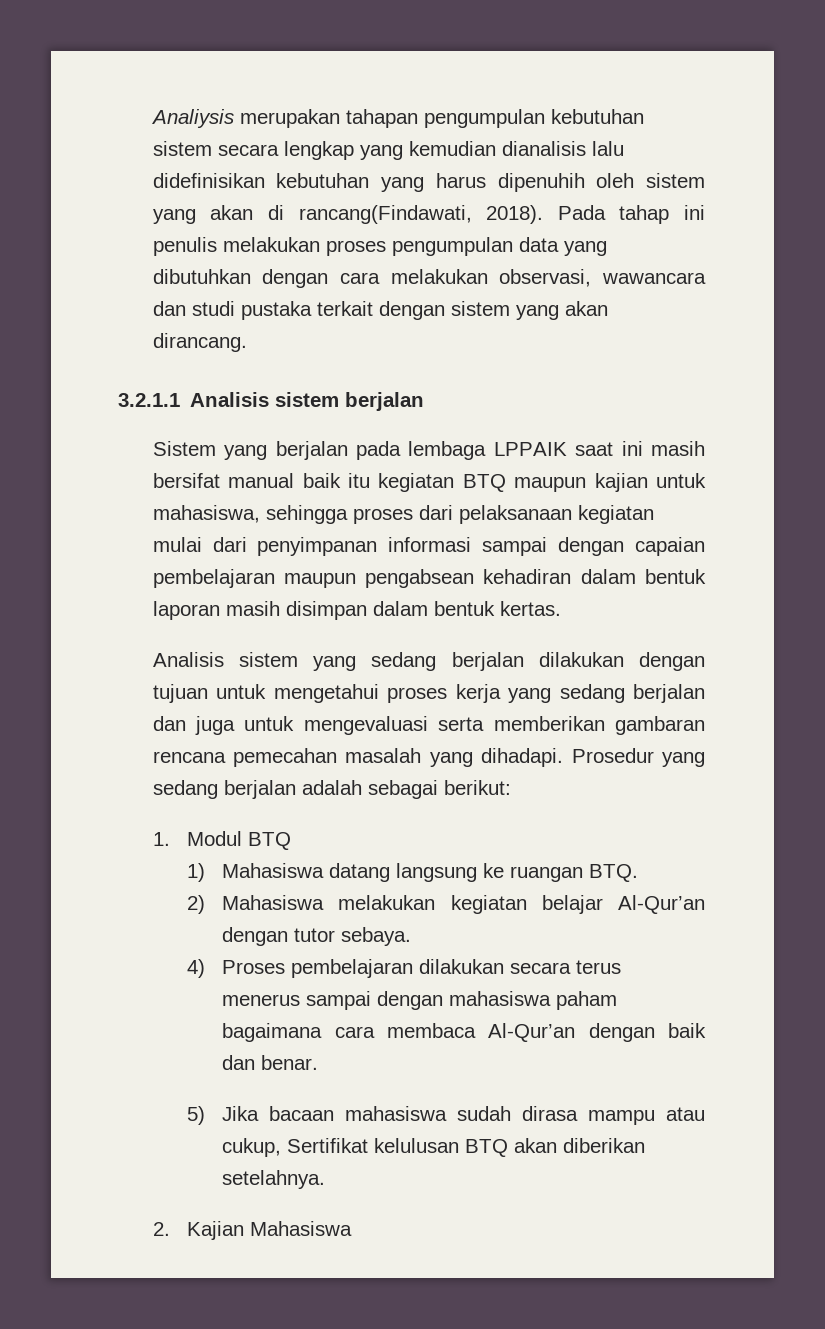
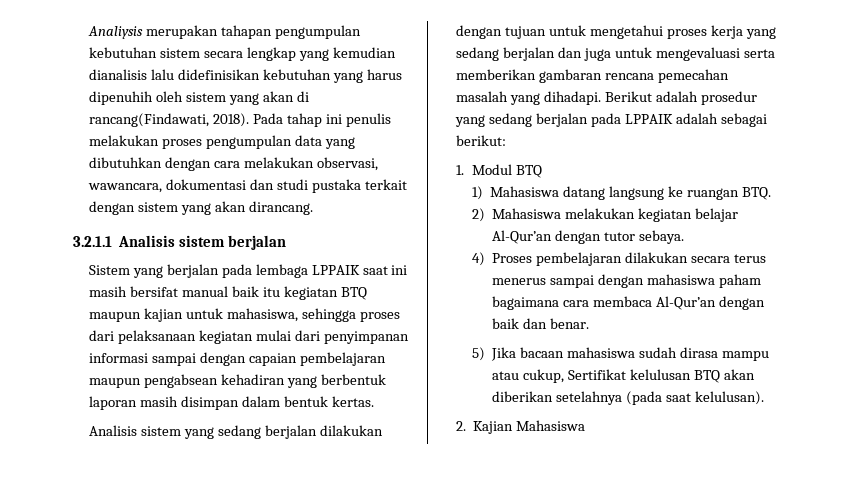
- Pada tahap ini penulis melakukan proses pengumpulan data yang dibutuhkan dengan cara melakukan observasi, wawancara dan studi pustaka terkait dengan sistem yang akan dirancang.
+ Pada tahap ini penulis melakukan proses pengumpulan data yang dibutuhkan dengan cara melakukan observasi, wawancara, dokumentasi dan studi pustaka terkait dengan sistem yang akan dirancang.
- Sistem yang berjalan pada lembaga LPPAIK saat ini masih bersifat manual baik itu kegiatan BTQ maupun kajian untuk mahasiswa, sehingga proses dari pelaksanaan kegiatan mulai dari penyimpanan informasi sampai dengan capaian pembelajaran maupun pengabsean kehadiran dalam bentuk laporan masih disimpan dalam bentuk kertas.
+ Sistem yang berjalan pada lembaga LPPAIK saat ini masih bersifat manual baik itu kegiatan BTQ maupun kajian untuk mahasiswa, sehingga proses dari pelaksanaan kegiatan mulai dari penyimpanan informasi sampai dengan capaian pembelajaran maupun pengabsean kehadiran yang berbentuk laporan masih disimpan dalam bentuk kertas.
- Prosedur yang sedang berjalan adalah sebagai berikut:
+ Berikut adalah prosedur yang sedang berjalan pada LPPAIK adalah sebagai berikut:
- 5) Jika bacaan mahasiswa sudah dirasa mampu atau cukup, Sertifikat kelulusan BTQ akan diberikan setelahnya.
+ 5) Jika bacaan mahasiswa sudah dirasa mampu atau cukup, Sertifikat kelulusan BTQ akan diberikan setelahnya (pada saat kelulusan).

